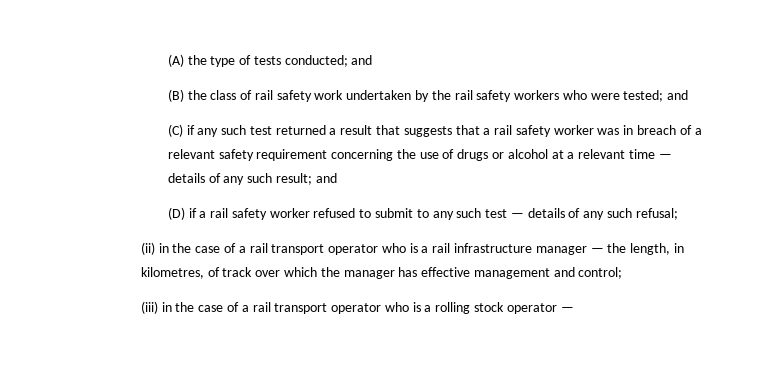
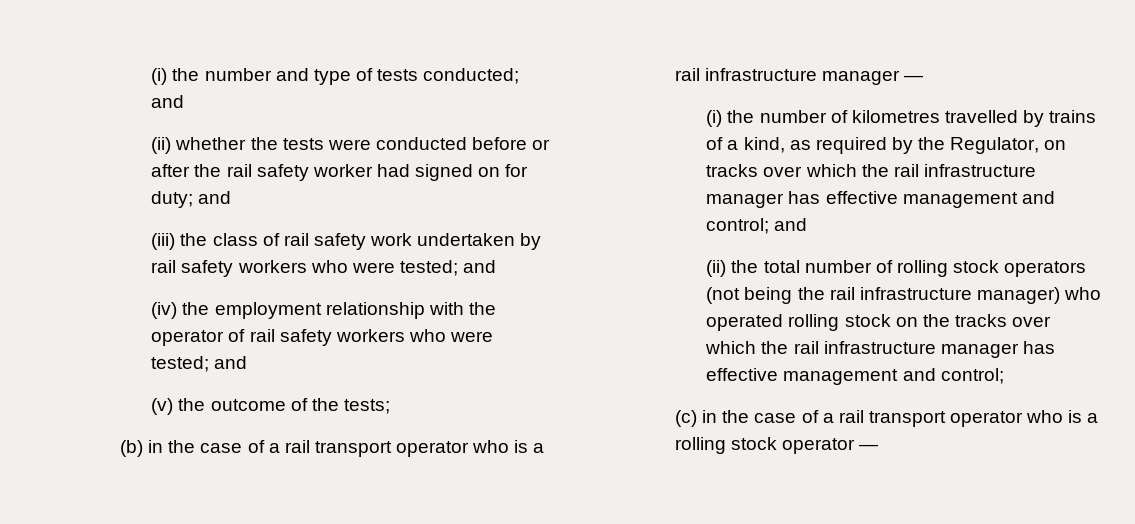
- (A) the type of tests conducted; and
+ (i) the number and type of tests conducted; and
- (B) the class of rail safety work undertaken by the rail safety workers who were tested; and
- (C) if any such test returned a result that suggests that a rail safety worker was in breach of a relevant safety requirement concerning the use of drugs or alcohol at a relevant time — details of any such result; and
- (D) if a rail safety worker refused to submit to any such test — details of any such refusal;
- (ii) in the case of a rail transport operator who is a rail infrastructure manager — the length, in kilometres, of track over which the manager has effective management and control;
+ (ii) whether the tests were conducted before or after the rail safety worker had signed on for duty; and
+ (iii) the class of rail safety work undertaken by rail safety workers who were tested; and
+ (iv) the employment relationship with the operator of rail safety workers who were tested; and
+ (v) the outcome of the tests;
+ (b) in the case of a rail transport operator who is a rail infrastructure manager —
+ (i) the number of kilometres travelled by trains of a kind, as required by the Regulator, on tracks over which the rail infrastructure manager has effective management and control; and
+ (ii) the total number of rolling stock operators (not being the rail infrastructure manager) who operated rolling stock on the tracks over which the rail infrastructure manager has effective management and control;
- (iii) in the case of a rail transport operator who is a rolling stock operator —
+ (c) in the case of a rail transport operator who is a rolling stock operator —

